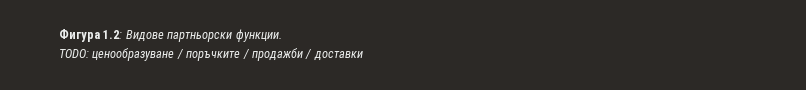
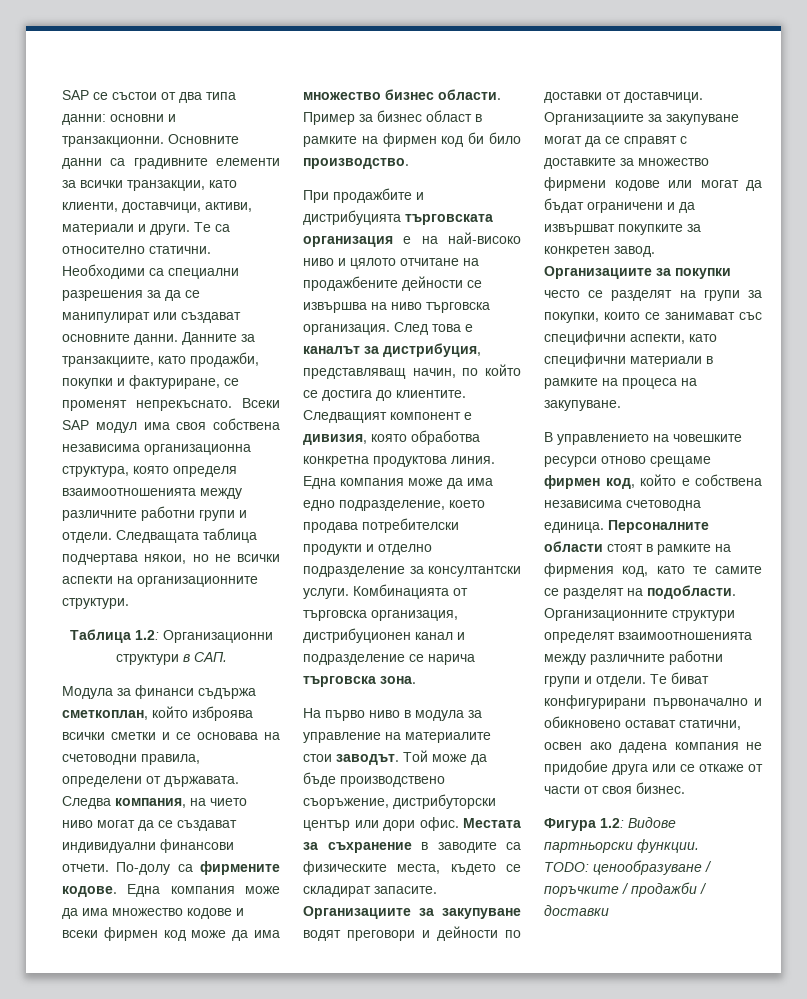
+ SAP се състои от два типа данни: основни и транзакционни. Основните данни са градивните елементи за всички транзакции, като клиенти, доставчици, активи, материали и други. Те са относително статични. Необходими са специални разрешения за да се манипулират или създават основните данни. Данните за транзакциите, като продажби, покупки и фактуриране, се променят непрекъснато. Всеки SAP модул има своя собствена независима организационна структура, която определя взаимоотношенията между различните работни групи и отдели. Следващата таблица подчертава някои, но не всички аспекти на организационните структури.
+ Таблица 1.2: Организационни структури в САП.
+ Модула за финанси съдържа сметкоплан, който изброява всички сметки и се основава на счетоводни правила, определени от държавата. Следва компания, на чието ниво могат да се създават индивидуални финансови отчети. По-долу са фирмените кодове. Една компания може да има множество кодове и всеки фирмен код може да има множество бизнес области. Пример за бизнес област в рамките на фирмен код би било производство.
+ При продажбите и дистрибуцията търговската организация е на най-високо ниво и цялото отчитане на продажбените дейности се извършва на ниво търговска организация. След това е каналът за дистрибуция, представляващ начин, по който се достига до клиентите. Следващият компонент е дивизия, която обработва конкретна продуктова линия. Една компания може да има едно подразделение, което продава потребителски продукти и отделно подразделение за консултантски услуги. Комбинацията от търговска организация, дистрибуционен канал и подразделение се нарича търговска зона.
+ На първо ниво в модула за управление на материалите стои заводът. Той може да бъде производствено съоръжение, дистрибуторски център или дори офис. Местата за съхранение в заводите са физическите места, където се складират запасите. Организациите за закупуване водят преговори и дейности по доставки от доставчици. Организациите за закупуване могат да се справят с доставките за множество фирмени кодове или могат да бъдат ограничени и да извършват покупките за конкретен завод. Организациите за покупки често се разделят на групи за покупки, които се занимават със специфични аспекти, като специфични материали в рамките на процеса на закупуване.
+ В управлението на човешките ресурси отново срещаме фирмен код, който е собствена независима счетоводна единица. Персоналните области стоят в рамките на фирмения код, като те самите се разделят на подобласти. Организационните структури определят взаимоотношенията между различните работни групи и отдели. Те биват конфигурирани първоначално и обикновено остават статични, освен ако дадена компания не придобие друга или се откаже от части от своя бизнес.

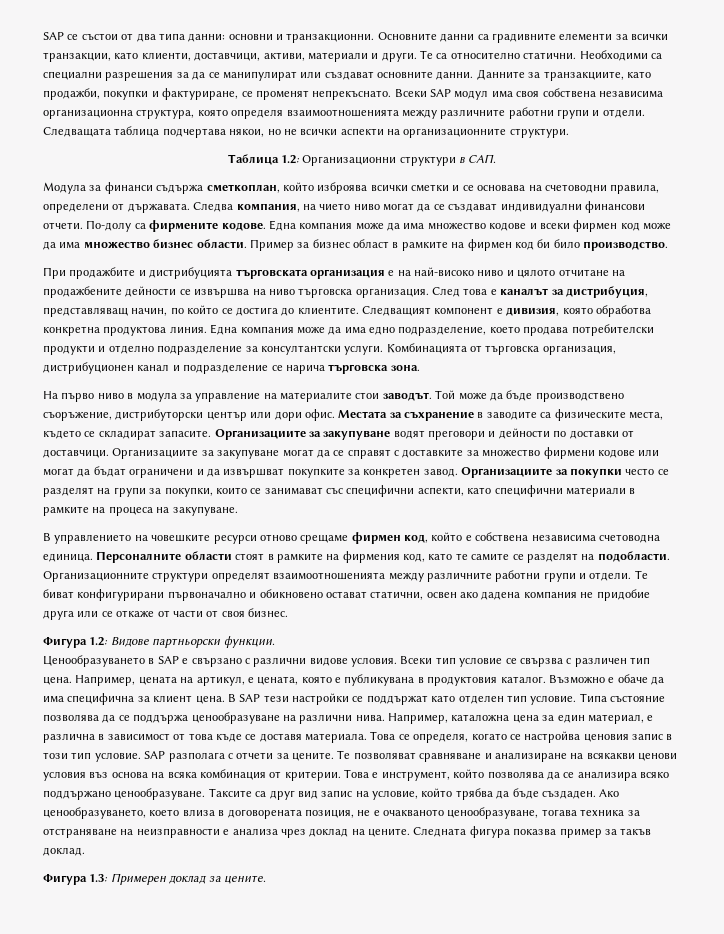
- TODO: ценообразуване / поръчките / продажби / доставки
+ Ценообразуването в SAP е свързано с различни видове условия. Всеки тип условие се свързва с различен тип цена. Например, цената на артикул, е цената, която е публикувана в продуктовия каталог. Възможно е обаче да има специфична за клиент цена. В SAP тези настройки се поддържат като отделен тип условие. Типа състояние позволява да се поддържа ценообразуване на различни нива. Например, каталожна цена за един материал, е различна в зависимост от това къде се доставя материала. Това се определя, когато се настройва ценовия запис в този тип условие. SAP разполага с отчети за цените. Те позволяват сравняване и анализиране на всякакви ценови условия въз основа на всяка комбинация от критерии. Това е инструмент, който позволява да се анализира всяко поддържано ценообразуване. Таксите са друг вид запис на условие, който трябва да бъде създаден. Ако ценообразуването, което влиза в договорената позиция, не е очакваното ценообразуване, тогава техника за отстраняване на неизправности е анализа чрез доклад на цените. Следната фигура показва пример за такъв доклад.
+ Фигура 1.3: Примерен доклад за цените.

